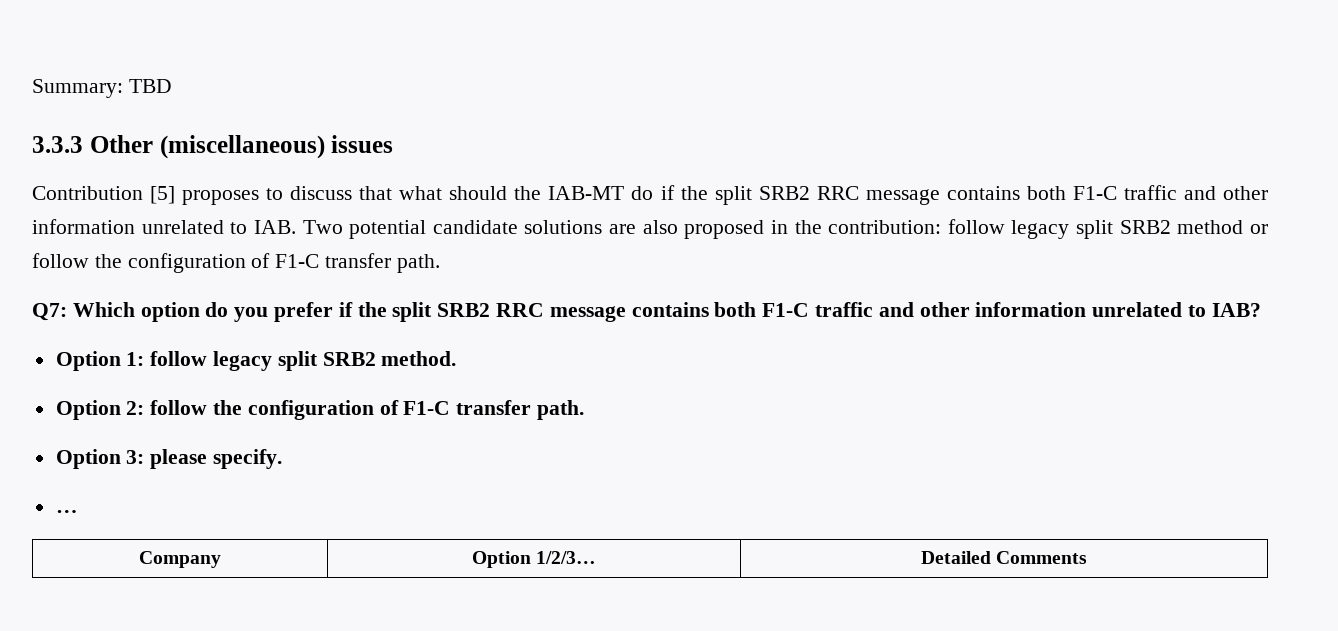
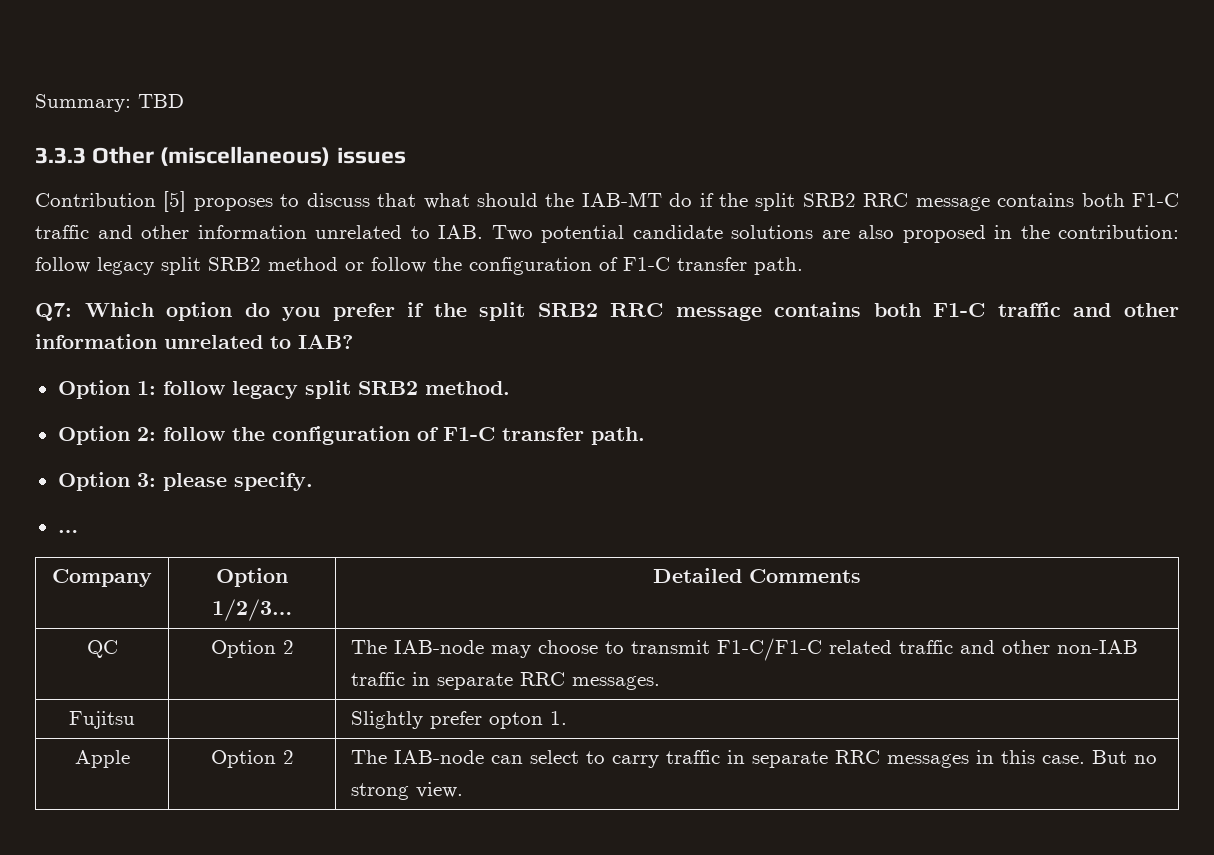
+ QC | Option 2 | The IAB-node may choose to transmit F1-C/F1-C related traffic and other non-IAB traffic in separate RRC messages.
+ Fujitsu | | Slightly prefer opton 1.
+ Apple | Option 2 | The IAB-node can select to carry traffic in separate RRC messages in this case. But no strong view.

